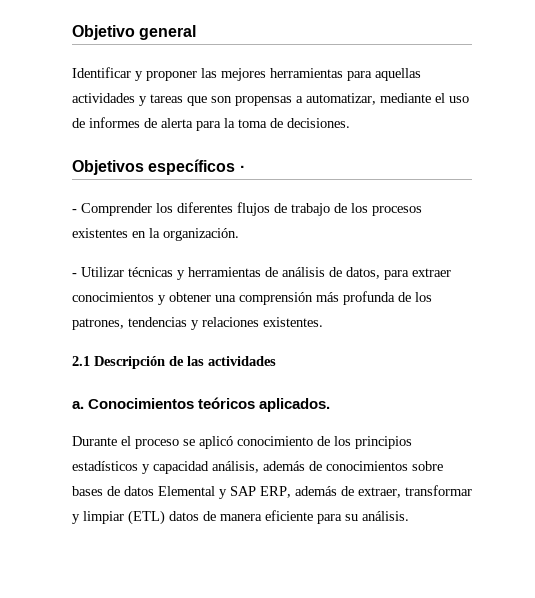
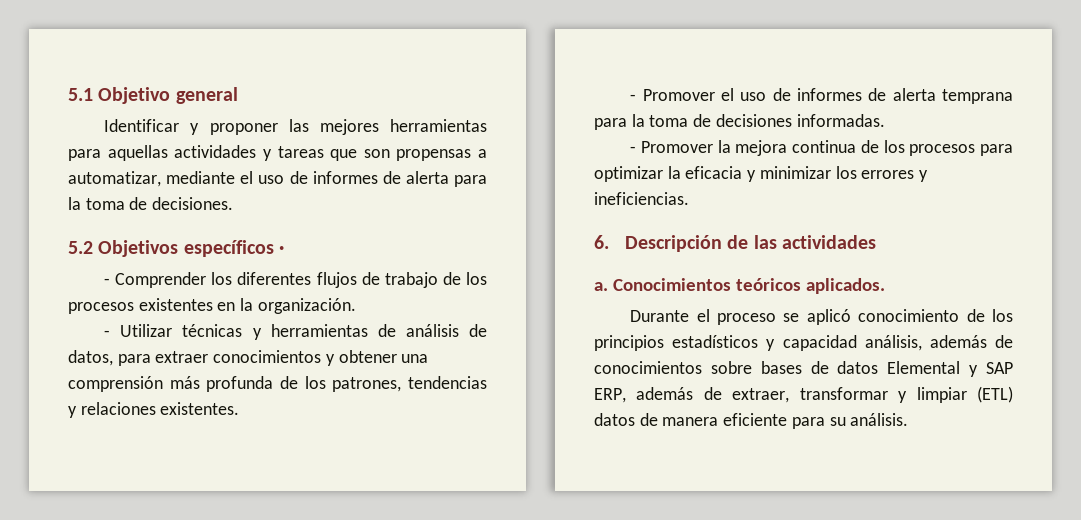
- Objetivo general
+ 5.1 Objetivo general
- Objetivos específicos ·
+ 5.2 Objetivos específicos ·
- 2.1 Descripción de las actividades
+ - Promover el uso de informes de alerta temprana para la toma de decisiones informadas.
+ - Promover la mejora continua de los procesos para optimizar la eficacia y minimizar los errores y ineficiencias.
+ 6. Descripción de las actividades

